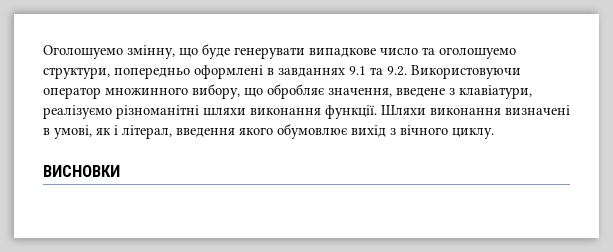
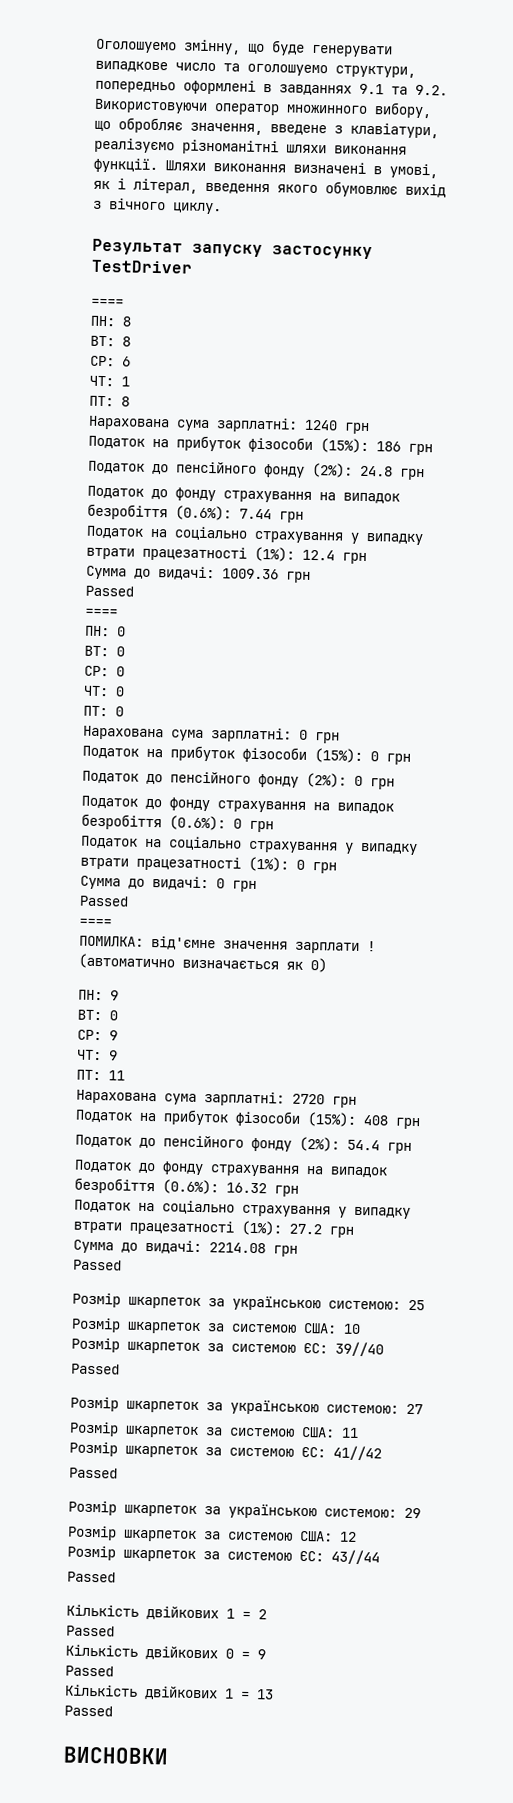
+ Результат запуску застосунку TestDriver
+ ====
+ ПН: 8
+ ВТ: 8
+ СР: 6
+ ЧТ: 1
+ ПТ: 8
+ Нарахована сума зарплатні: 1240 грн
+ Податок на прибуток фізособи (15%): 186 грн
+ Податок до пенсійного фонду (2%): 24.8 грн
+ Податок до фонду страхування на випадок безробіття (0.6%): 7.44 грн
+ Податок на соціально страхування у випадку втрати працезатності (1%): 12.4 грн
+ Сумма до видачі: 1009.36 грн
+ Passed
+ ====
+ ПН: 0
+ ВТ: 0
+ СР: 0
+ ЧТ: 0
+ ПТ: 0
+ Нарахована сума зарплатні: 0 грн
+ Податок на прибуток фізособи (15%): 0 грн
+ Податок до пенсійного фонду (2%): 0 грн
+ Податок до фонду страхування на випадок безробіття (0.6%): 0 грн
+ Податок на соціально страхування у випадку втрати працезатності (1%): 0 грн
+ Сумма до видачі: 0 грн
+ Passed
+ ====
+ ПОМИЛКА: від'ємне значення зарплати ! (автоматично визначається як 0)
+ ПН: 9
+ ВТ: 0
+ СР: 9
+ ЧТ: 9
+ ПТ: 11
+ Нарахована сума зарплатні: 2720 грн
+ Податок на прибуток фізособи (15%): 408 грн
+ Податок до пенсійного фонду (2%): 54.4 грн
+ Податок до фонду страхування на випадок безробіття (0.6%): 16.32 грн
+ Податок на соціально страхування у випадку втрати працезатності (1%): 27.2 грн
+ Сумма до видачі: 2214.08 грн
+ Passed
+ Розмір шкарпеток за українською системою: 25
+ Розмір шкарпеток за системою США: 10
+ Розмір шкарпеток за системою ЄС: 39//40
+ Passed
+ Розмір шкарпеток за українською системою: 27
+ Розмір шкарпеток за системою США: 11
+ Розмір шкарпеток за системою ЄС: 41//42
+ Passed
+ Розмір шкарпеток за українською системою: 29
+ Розмір шкарпеток за системою США: 12
+ Розмір шкарпеток за системою ЄС: 43//44
+ Passed
+ Кількість двійкових 1 = 2
+ Passed
+ Кількість двійкових 0 = 9
+ Passed
+ Кількість двійкових 1 = 13
+ Passed

